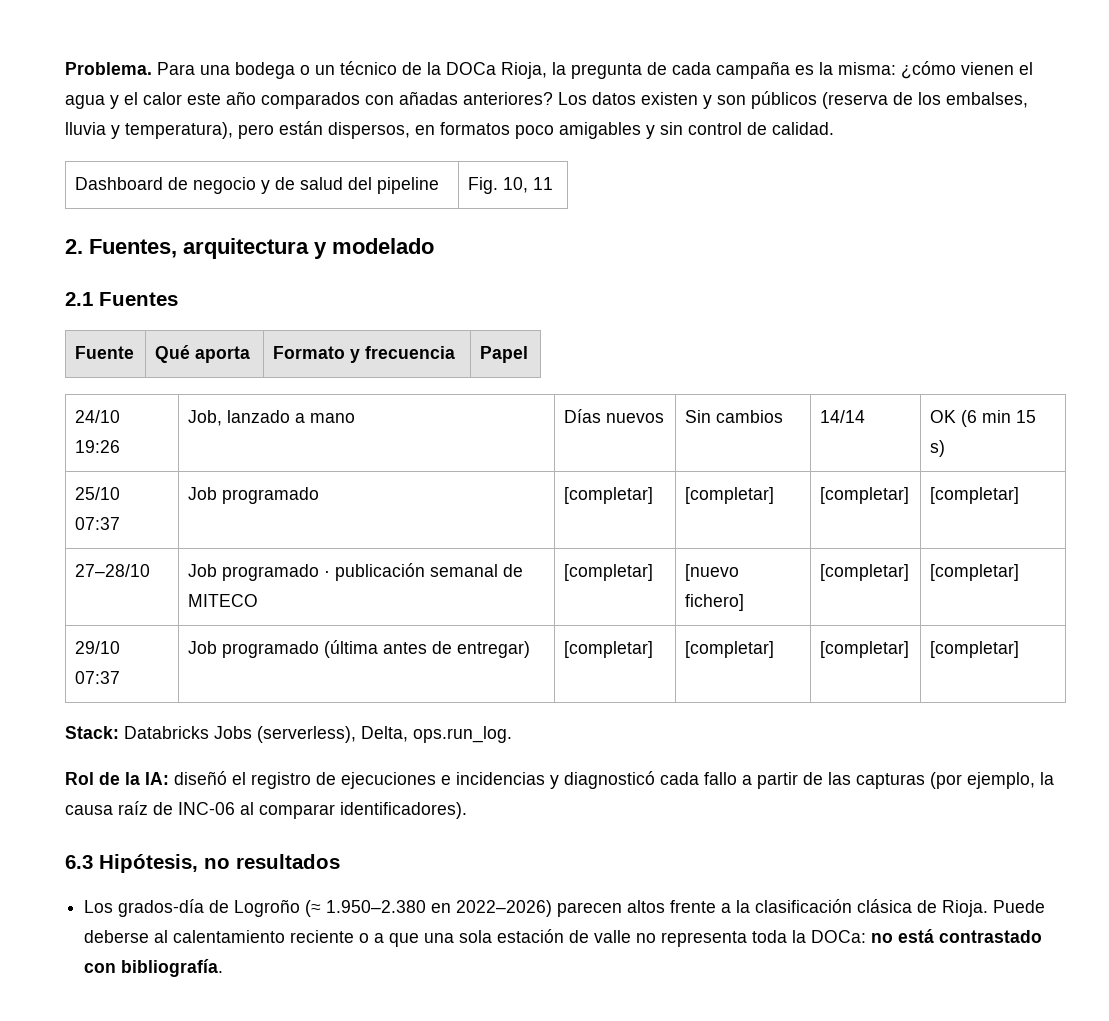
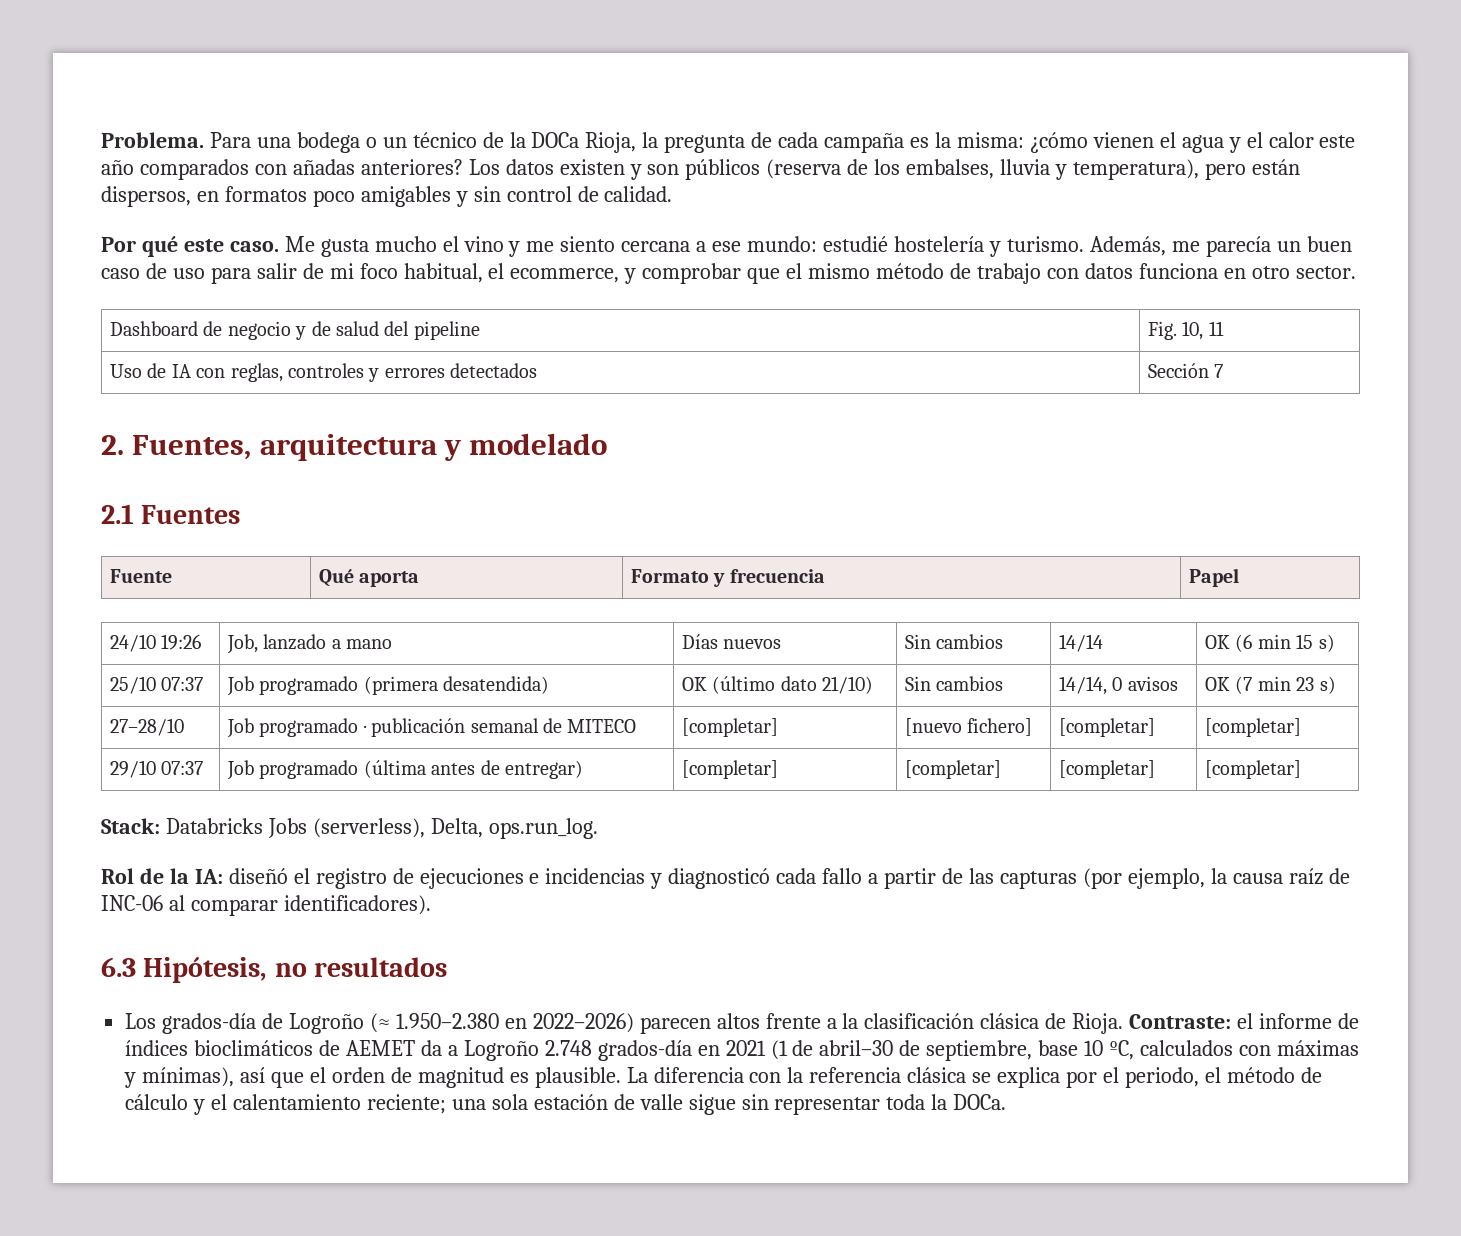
+ Por qué este caso. Me gusta mucho el vino y me siento cercana a ese mundo: estudié hostelería y turismo. Además, me parecía un buen caso de uso para salir de mi foco habitual, el ecommerce, y comprobar que el mismo método de trabajo con datos funciona en otro sector.
+ Uso de IA con reglas, controles y errores detectados | Sección 7
- 25/10 07:37 | Job programado | [completar] | [completar] | [completar] | [completar]
+ 25/10 07:37 | Job programado (primera desatendida) | OK (último dato 21/10) | Sin cambios | 14/14, 0 avisos | OK (7 min 23 s)
- Puede deberse al calentamiento reciente o a que una sola estación de valle no representa toda la DOCa: no está contrastado con bibliografía.
+ Contraste: el informe de índices bioclimáticos de AEMET da a Logroño 2.748 grados-día en 2021 (1 de abril–30 de septiembre, base 10 ºC, calculados con máximas y mínimas), así que el orden de magnitud es plausible. La diferencia con la referencia clásica se explica por el periodo, el método de cálculo y el calentamiento reciente; una sola estación de valle sigue sin representar toda la DOCa.

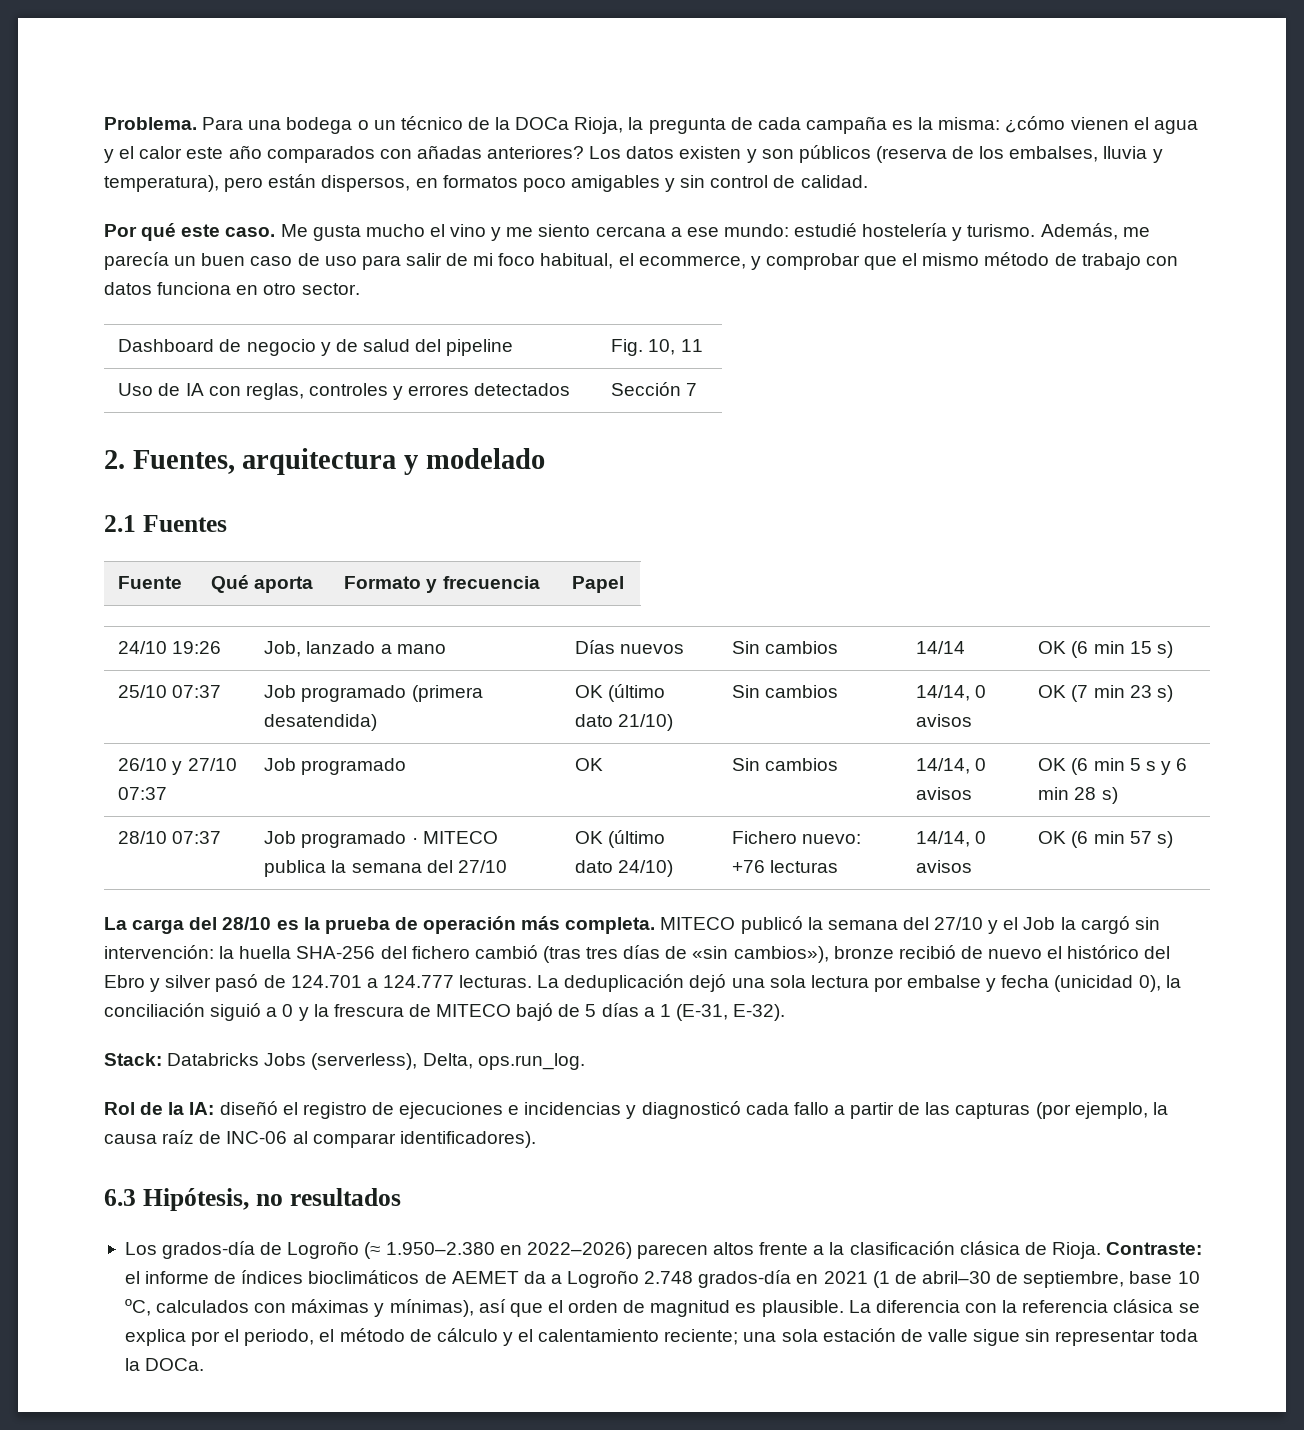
- 27–28/10 | Job programado · publicación semanal de MITECO | [completar] | [nuevo fichero] | [completar] | [completar]
- 29/10 07:37 | Job programado (última antes de entregar) | [completar] | [completar] | [completar] | [completar]
+ 26/10 y 27/10 07:37 | Job programado | OK | Sin cambios | 14/14, 0 avisos | OK (6 min 5 s y 6 min 28 s)
+ 28/10 07:37 | Job programado · MITECO publica la semana del 27/10 | OK (último dato 24/10) | Fichero nuevo: +76 lecturas | 14/14, 0 avisos | OK (6 min 57 s)
+ La carga del 28/10 es la prueba de operación más completa. MITECO publicó la semana del 27/10 y el Job la cargó sin intervención: la huella SHA-256 del fichero cambió (tras tres días de «sin cambios»), bronze recibió de nuevo el histórico del Ebro y silver pasó de 124.701 a 124.777 lecturas. La deduplicación dejó una sola lectura por embalse y fecha (unicidad 0), la conciliación siguió a 0 y la frescura de MITECO bajó de 5 días a 1 (E-31, E-32).

